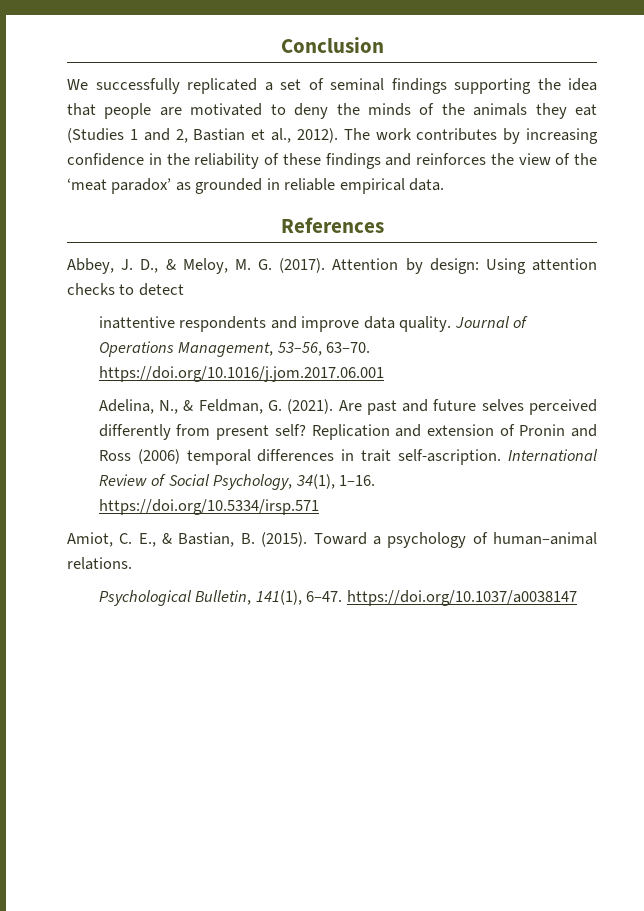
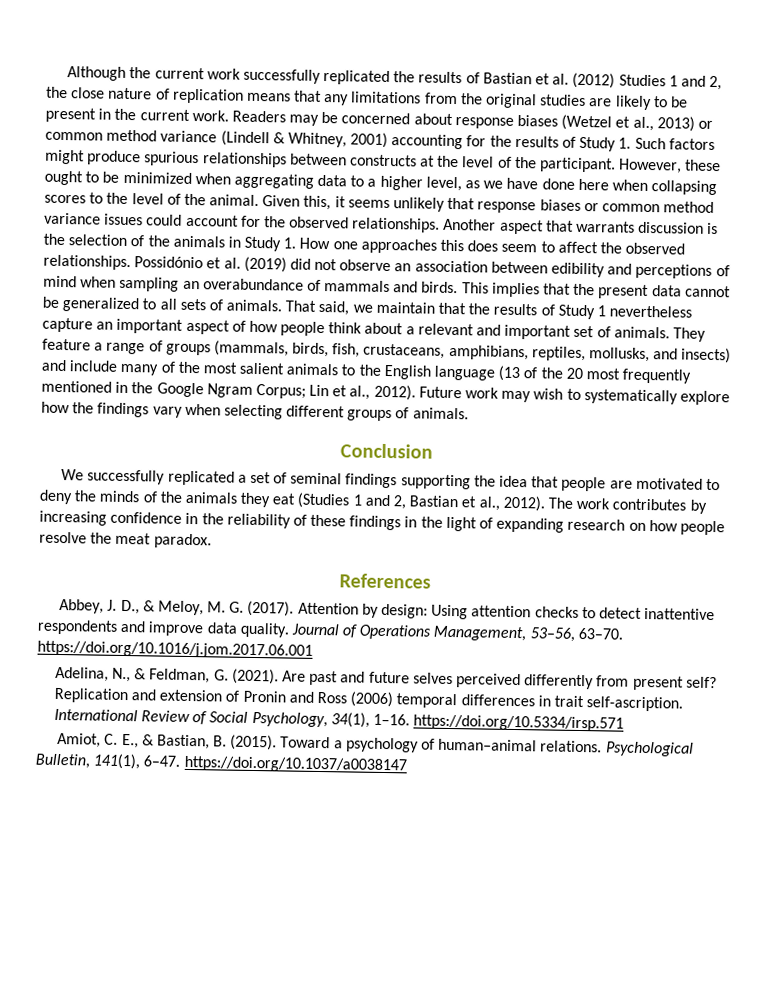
+ Although the current work successfully replicated the results of Bastian et al. (2012) Studies 1 and 2, the close nature of replication means that any limitations from the original studies are likely to be present in the current work. Readers may be concerned about response biases (Wetzel et al., 2013) or common method variance (Lindell & Whitney, 2001) accounting for the results of Study 1. Such factors might produce spurious relationships between constructs at the level of the participant. However, these ought to be minimized when aggregating data to a higher level, as we have done here when collapsing scores to the level of the animal. Given this, it seems unlikely that response biases or common method variance issues could account for the observed relationships. Another aspect that warrants discussion is the selection of the animals in Study 1. How one approaches this does seem to affect the observed relationships. Possidónio et al. (2019) did not observe an association between edibility and perceptions of mind when sampling an overabundance of mammals and birds. This implies that the present data cannot be generalized to all sets of animals. That said, we maintain that the results of Study 1 nevertheless capture an important aspect of how people think about a relevant and important set of animals. They feature a range of groups (mammals, birds, fish, crustaceans, amphibians, reptiles, mollusks, and insects) and include many of the most salient animals to the English language (13 of the 20 most frequently mentioned in the Google Ngram Corpus; Lin et al., 2012). Future work may wish to systematically explore how the findings vary when selecting different groups of animals.
- The work contributes by increasing confidence in the reliability of these findings and reinforces the view of the ‘meat paradox’ as grounded in reliable empirical data.
+ The work contributes by increasing confidence in the reliability of these findings in the light of expanding research on how people resolve the meat paradox.
- Attention by design: Using attention checks to detect
- inattentive respondents and improve data quality.
+ Attention by design: Using attention checks to detect inattentive respondents and improve data quality.
- Toward a psychology of human–animal relations.
- Psychological Bulletin, 141(1), 6–47. https://doi.org/10.1037/a0038147
+ Toward a psychology of human–animal relations. Psychological Bulletin, 141(1), 6–47. https://doi.org/10.1037/a0038147

